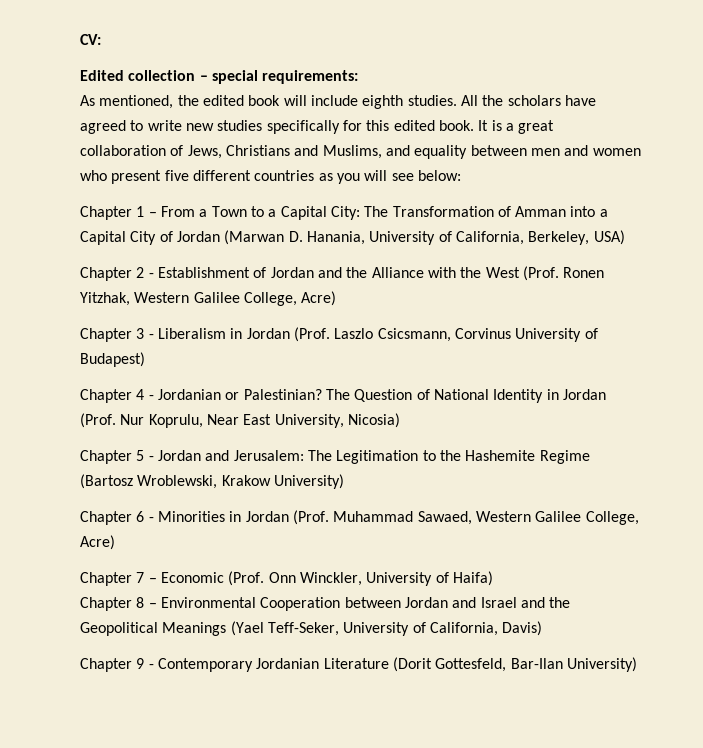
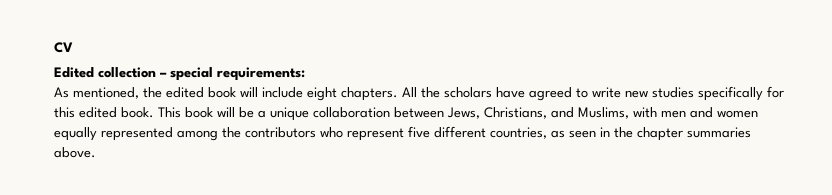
- CV:
+ CV
- As mentioned, the edited book will include eighth studies.
+ As mentioned, the edited book will include eight chapters.
- It is a great collaboration of Jews, Christians and Muslims, and equality between men and women who present five different countries as you will see below:
- Chapter 1 – From a Town to a Capital City: The Transformation of Amman into a Capital City of Jordan (Marwan D. Hanania, University of California, Berkeley, USA)
- Chapter 2 - Establishment of Jordan and the Alliance with the West (Prof. Ronen Yitzhak, Western Galilee College, Acre)
- Chapter 3 - Liberalism in Jordan (Prof. Laszlo Csicsmann, Corvinus University of Budapest)
- Chapter 4 - Jordanian or Palestinian? The Question of National Identity in Jordan (Prof. Nur Koprulu, Near East University, Nicosia)
- Chapter 5 - Jordan and Jerusalem: The Legitimation to the Hashemite Regime (Bartosz Wroblewski, Krakow University)
- Chapter 6 - Minorities in Jordan (Prof. Muhammad Sawaed, Western Galilee College, Acre)
- Chapter 7 – Economic (Prof. Onn Winckler, University of Haifa)
- Chapter 8 – Environmental Cooperation between Jordan and Israel and the Geopolitical Meanings (Yael Teff-Seker, University of California, Davis)
- Chapter 9 - Contemporary Jordanian Literature (Dorit Gottesfeld, Bar-Ilan University)
+ This book will be a unique collaboration between Jews, Christians, and Muslims, with men and women equally represented among the contributors who represent five different countries, as seen in the chapter summaries above.

